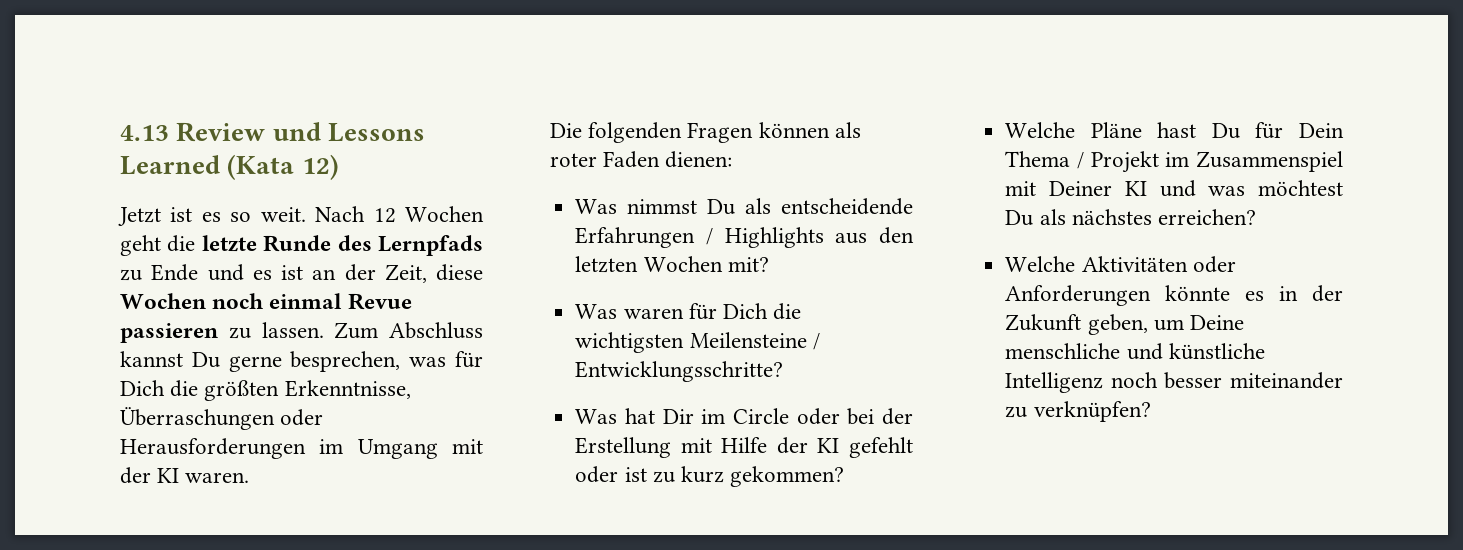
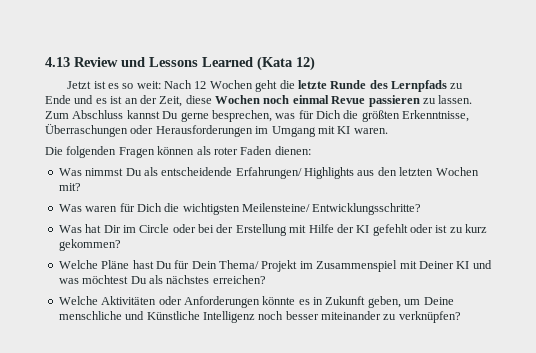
- Jetzt ist es so weit. Nach 12 Wochen geht die letzte Runde des Lernpfads zu Ende und es ist an der Zeit, diese Wochen noch einmal Revue passieren zu lassen.
+ Jetzt ist es so weit: Nach 12 Wochen geht die letzte Runde des Lernpfads zu Ende und es ist an der Zeit, diese Wochen noch einmal Revue passieren zu lassen.
- Zum Abschluss kannst Du gerne besprechen, was für Dich die größten Erkenntnisse, Überraschungen oder Herausforderungen im Umgang mit der KI waren.
+ Zum Abschluss kannst Du gerne besprechen, was für Dich die größten Erkenntnisse, Überraschungen oder Herausforderungen im Umgang mit KI waren.
- Was nimmst Du als entscheidende Erfahrungen / Highlights aus den letzten Wochen mit?
+ Was nimmst Du als entscheidende Erfahrungen/ Highlights aus den letzten Wochen mit?
- Was waren für Dich die wichtigsten Meilensteine / Entwicklungsschritte?
+ Was waren für Dich die wichtigsten Meilensteine/ Entwicklungsschritte?
- Welche Pläne hast Du für Dein Thema / Projekt im Zusammenspiel mit Deiner KI und was möchtest Du als nächstes erreichen?
+ Welche Pläne hast Du für Dein Thema/ Projekt im Zusammenspiel mit Deiner KI und was möchtest Du als nächstes erreichen?
- Welche Aktivitäten oder Anforderungen könnte es in der Zukunft geben, um Deine menschliche und künstliche Intelligenz noch besser miteinander zu verknüpfen?
+ Welche Aktivitäten oder Anforderungen könnte es in Zukunft geben, um Deine menschliche und Künstliche Intelligenz noch besser miteinander zu verknüpfen?

